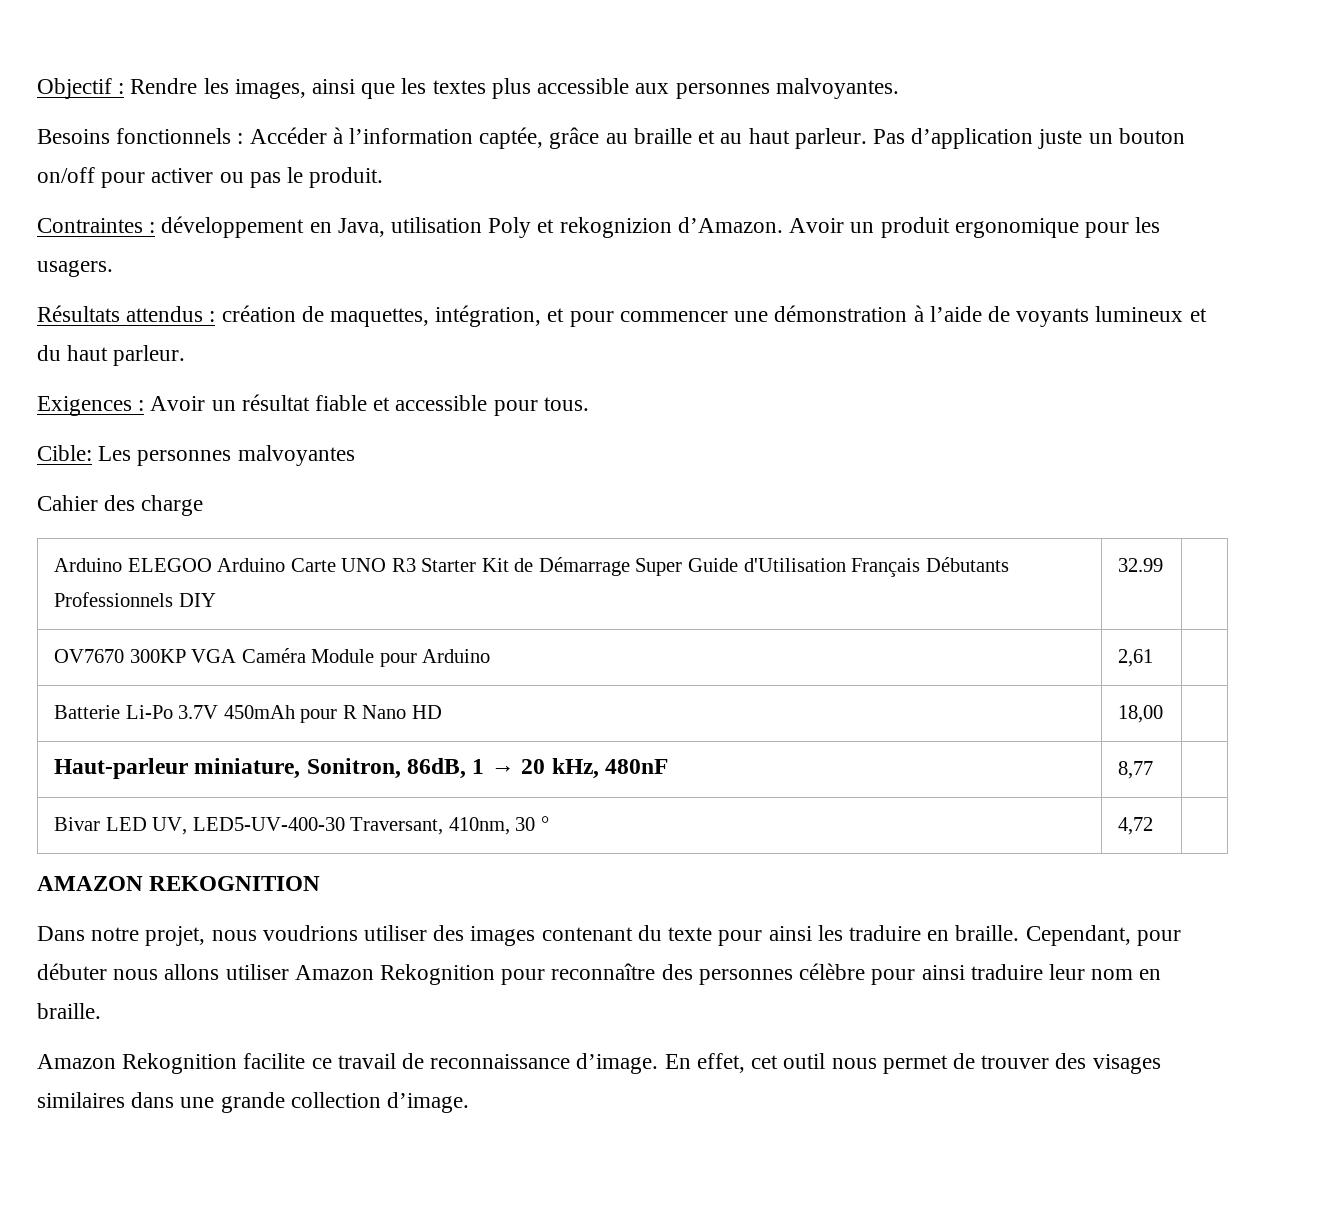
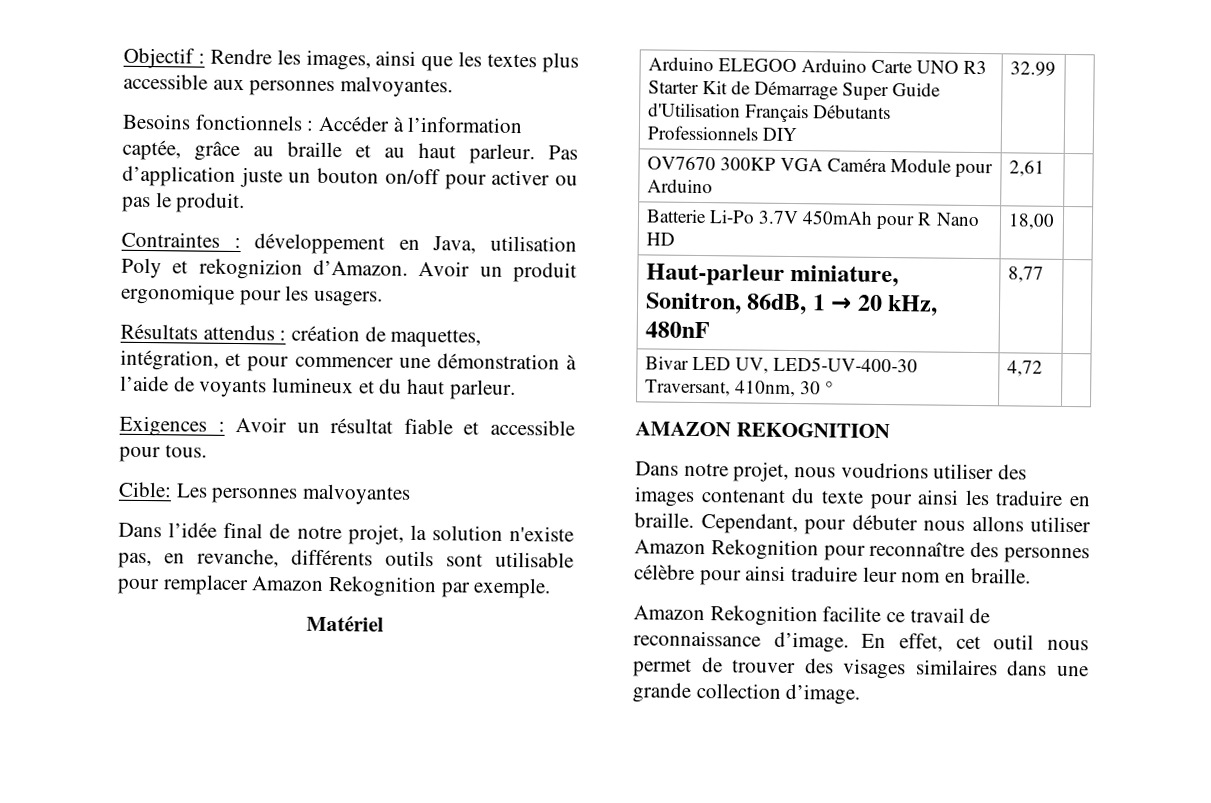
- Cahier des charge
+ Dans l’idée final de notre projet, la solution n'existe pas, en revanche, différents outils sont utilisable pour remplacer Amazon Rekognition par exemple.
+ Matériel

